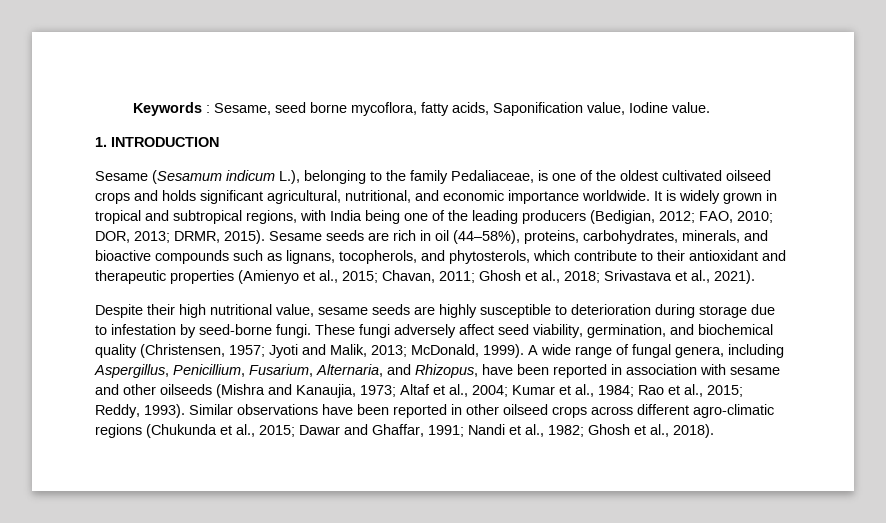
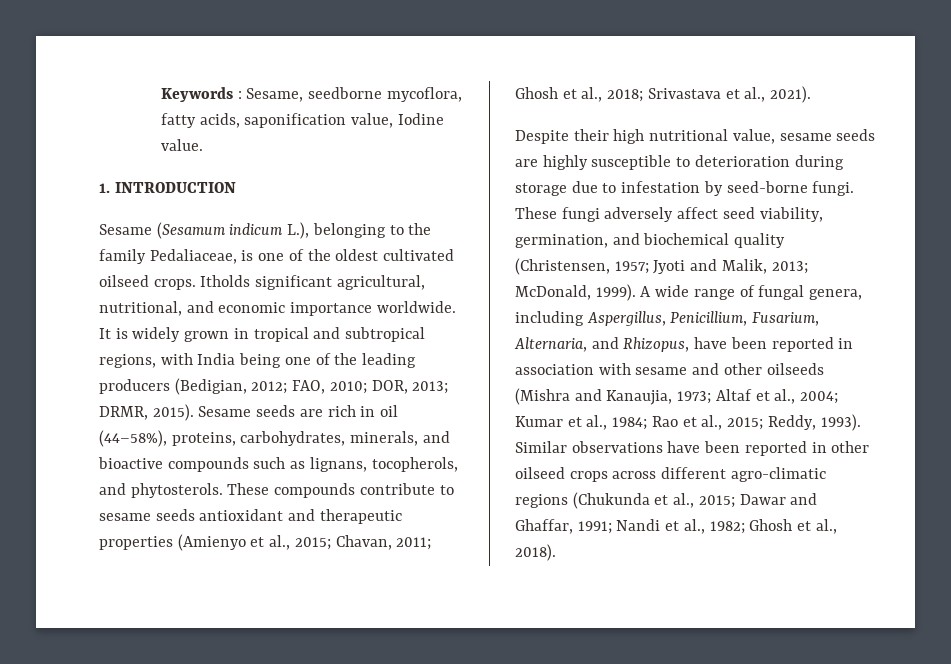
- Keywords : Sesame, seed borne mycoflora, fatty acids, Saponification value, Iodine value.
+ Keywords : Sesame, seedborne mycoflora, fatty acids, saponification value, Iodine value.
- Sesame (Sesamum indicum L.), belonging to the family Pedaliaceae, is one of the oldest cultivated oilseed crops and holds significant agricultural, nutritional, and economic importance worldwide.
+ Sesame (Sesamum indicum L.), belonging to the family Pedaliaceae, is one of the oldest cultivated oilseed crops. Itholds significant agricultural, nutritional, and economic importance worldwide.
- Sesame seeds are rich in oil (44–58%), proteins, carbohydrates, minerals, and bioactive compounds such as lignans, tocopherols, and phytosterols, which contribute to their antioxidant and therapeutic properties (Amienyo et al., 2015; Chavan, 2011; Ghosh et al., 2018; Srivastava et al., 2021).
+ Sesame seeds are rich in oil (44–58%), proteins, carbohydrates, minerals, and bioactive compounds such as lignans, tocopherols, and phytosterols. These compounds contribute to sesame seeds antioxidant and therapeutic properties (Amienyo et al., 2015; Chavan, 2011; Ghosh et al., 2018; Srivastava et al., 2021).

